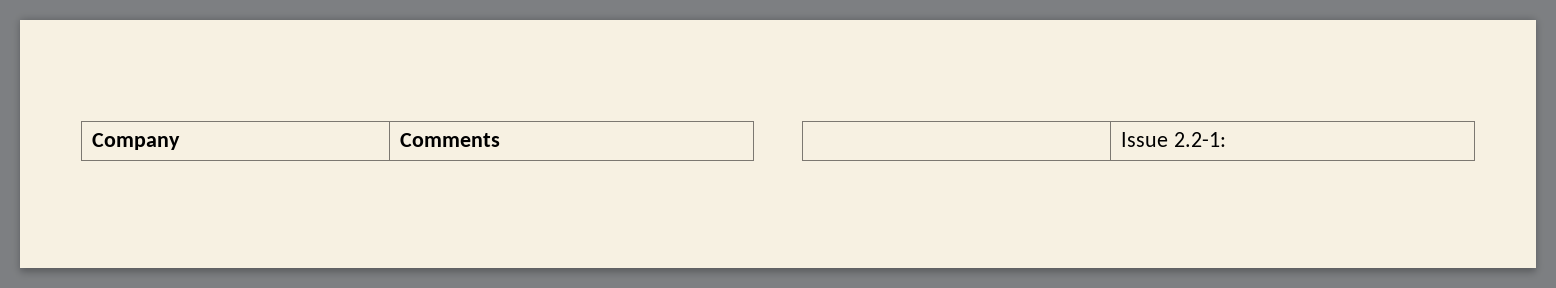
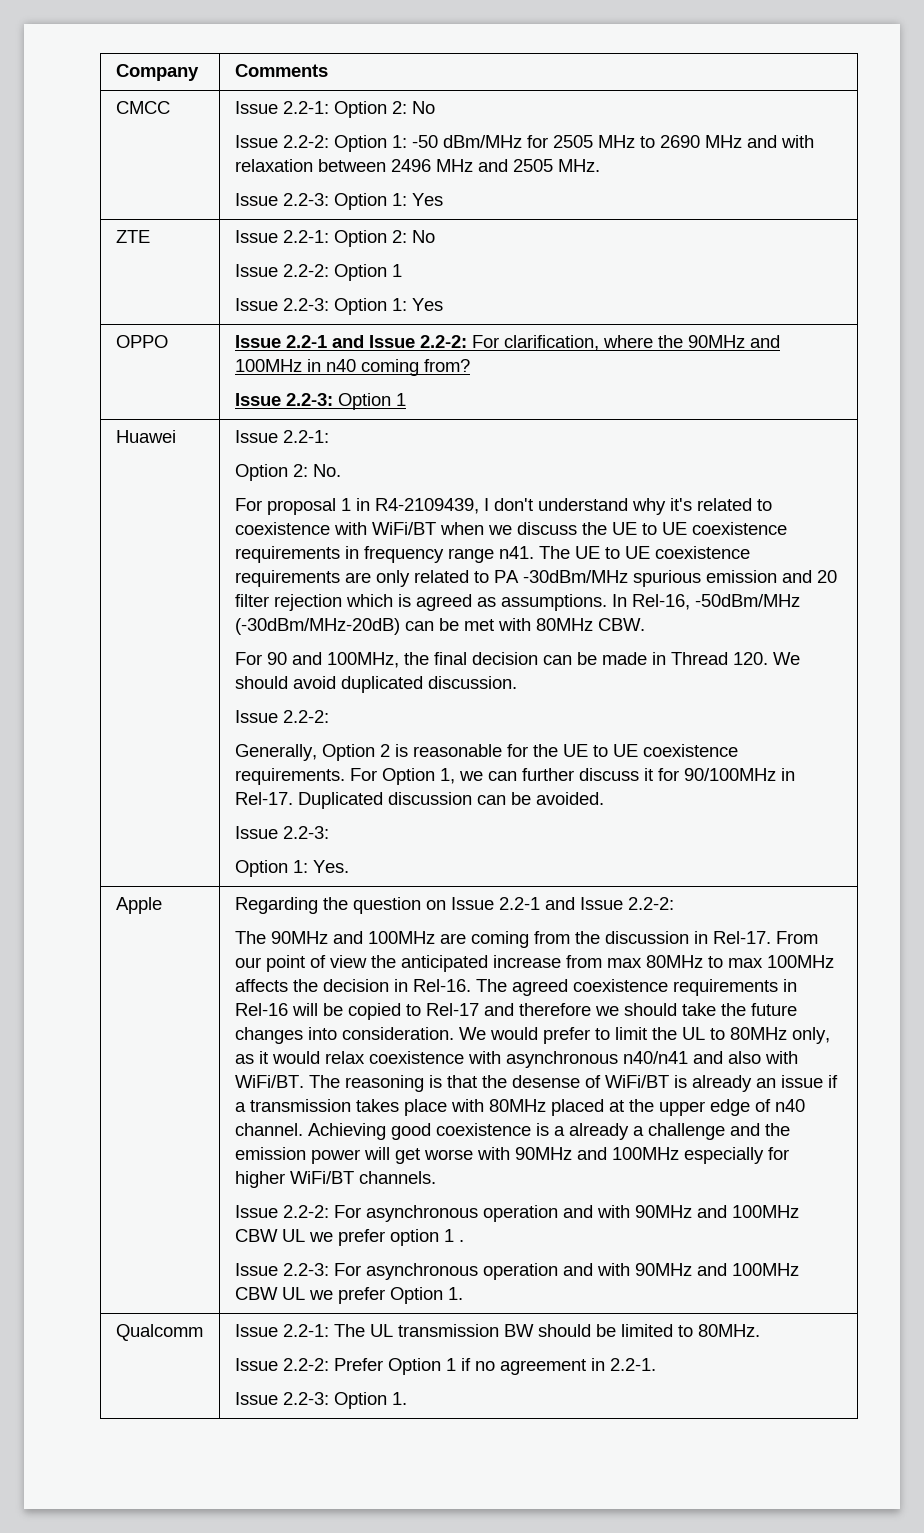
- | Issue 2.2-1:
+ CMCC | Issue 2.2-1: Option 2: No
+ Issue 2.2-2: Option 1: -50 dBm/MHz for 2505 MHz to 2690 MHz and with relaxation between 2496 MHz and 2505 MHz.
+ Issue 2.2-3: Option 1: Yes
+ ZTE | Issue 2.2-1: Option 2: No
+ Issue 2.2-2: Option 1
+ Issue 2.2-3: Option 1: Yes
+ OPPO | Issue 2.2-1 and Issue 2.2-2: For clarification, where the 90MHz and 100MHz in n40 coming from?
+ Issue 2.2-3: Option 1
+ Huawei | Issue 2.2-1:
+ Option 2: No.
+ For proposal 1 in R4-2109439, I don't understand why it's related to coexistence with WiFi/BT when we discuss the UE to UE coexistence requirements in frequency range n41. The UE to UE coexistence requirements are only related to PA -30dBm/MHz spurious emission and 20 filter rejection which is agreed as assumptions. In Rel-16, -50dBm/MHz (-30dBm/MHz-20dB) can be met with 80MHz CBW.
+ For 90 and 100MHz, the final decision can be made in Thread 120. We should avoid duplicated discussion.
+ Issue 2.2-2:
+ Generally, Option 2 is reasonable for the UE to UE coexistence requirements. For Option 1, we can further discuss it for 90/100MHz in Rel-17. Duplicated discussion can be avoided.
+ Issue 2.2-3:
+ Option 1: Yes.
+ Apple | Regarding the question on Issue 2.2-1 and Issue 2.2-2:
+ The 90MHz and 100MHz are coming from the discussion in Rel-17. From our point of view the anticipated increase from max 80MHz to max 100MHz affects the decision in Rel-16. The agreed coexistence requirements in Rel-16 will be copied to Rel-17 and therefore we should take the future changes into consideration. We would prefer to limit the UL to 80MHz only, as it would relax coexistence with asynchronous n40/n41 and also with WiFi/BT. The reasoning is that the desense of WiFi/BT is already an issue if a transmission takes place with 80MHz placed at the upper edge of n40 channel. Achieving good coexistence is a already a challenge and the emission power will get worse with 90MHz and 100MHz especially for higher WiFi/BT channels.
+ Issue 2.2-2: For asynchronous operation and with 90MHz and 100MHz CBW UL we prefer option 1 .
+ Issue 2.2-3: For asynchronous operation and with 90MHz and 100MHz CBW UL we prefer Option 1.
+ Qualcomm | Issue 2.2-1: The UL transmission BW should be limited to 80MHz.
+ Issue 2.2-2: Prefer Option 1 if no agreement in 2.2-1.
+ Issue 2.2-3: Option 1.

